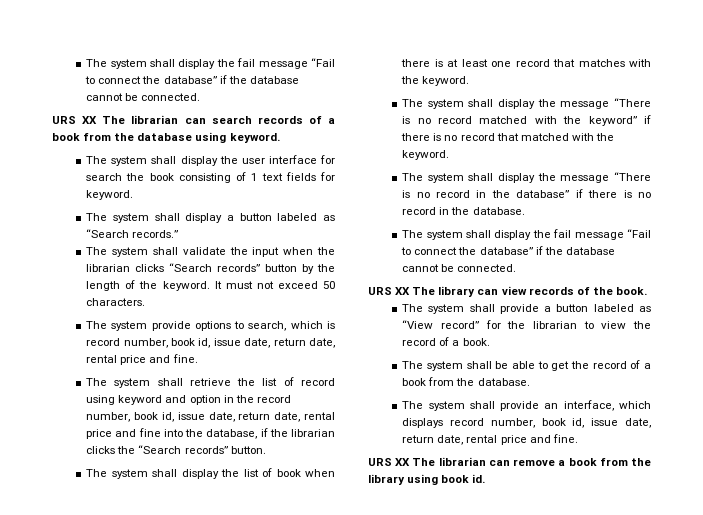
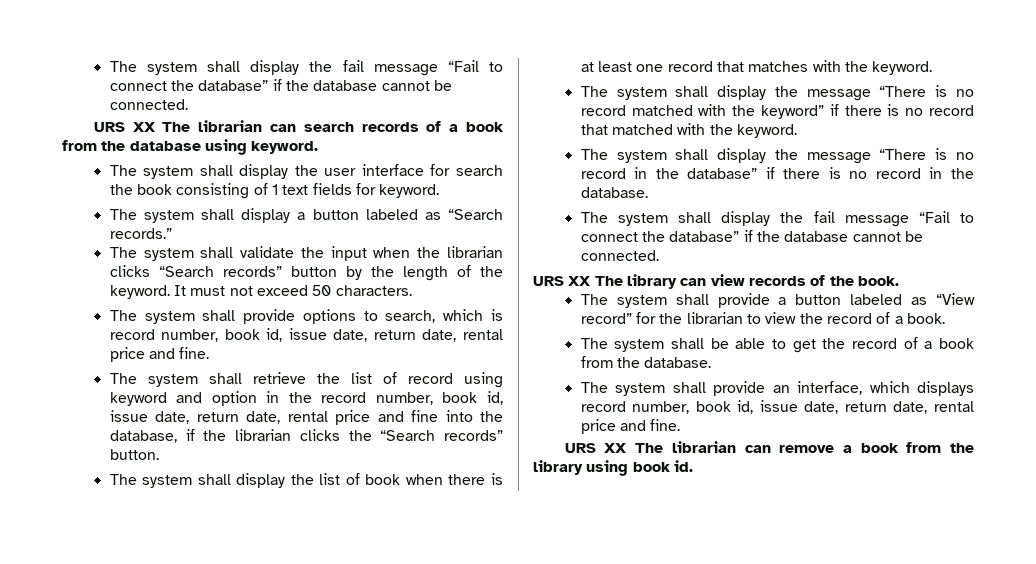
- The system provide options to search, which is record number, book id, issue date, return date, rental price and fine.
+ The system shall provide options to search, which is record number, book id, issue date, return date, rental price and fine.

